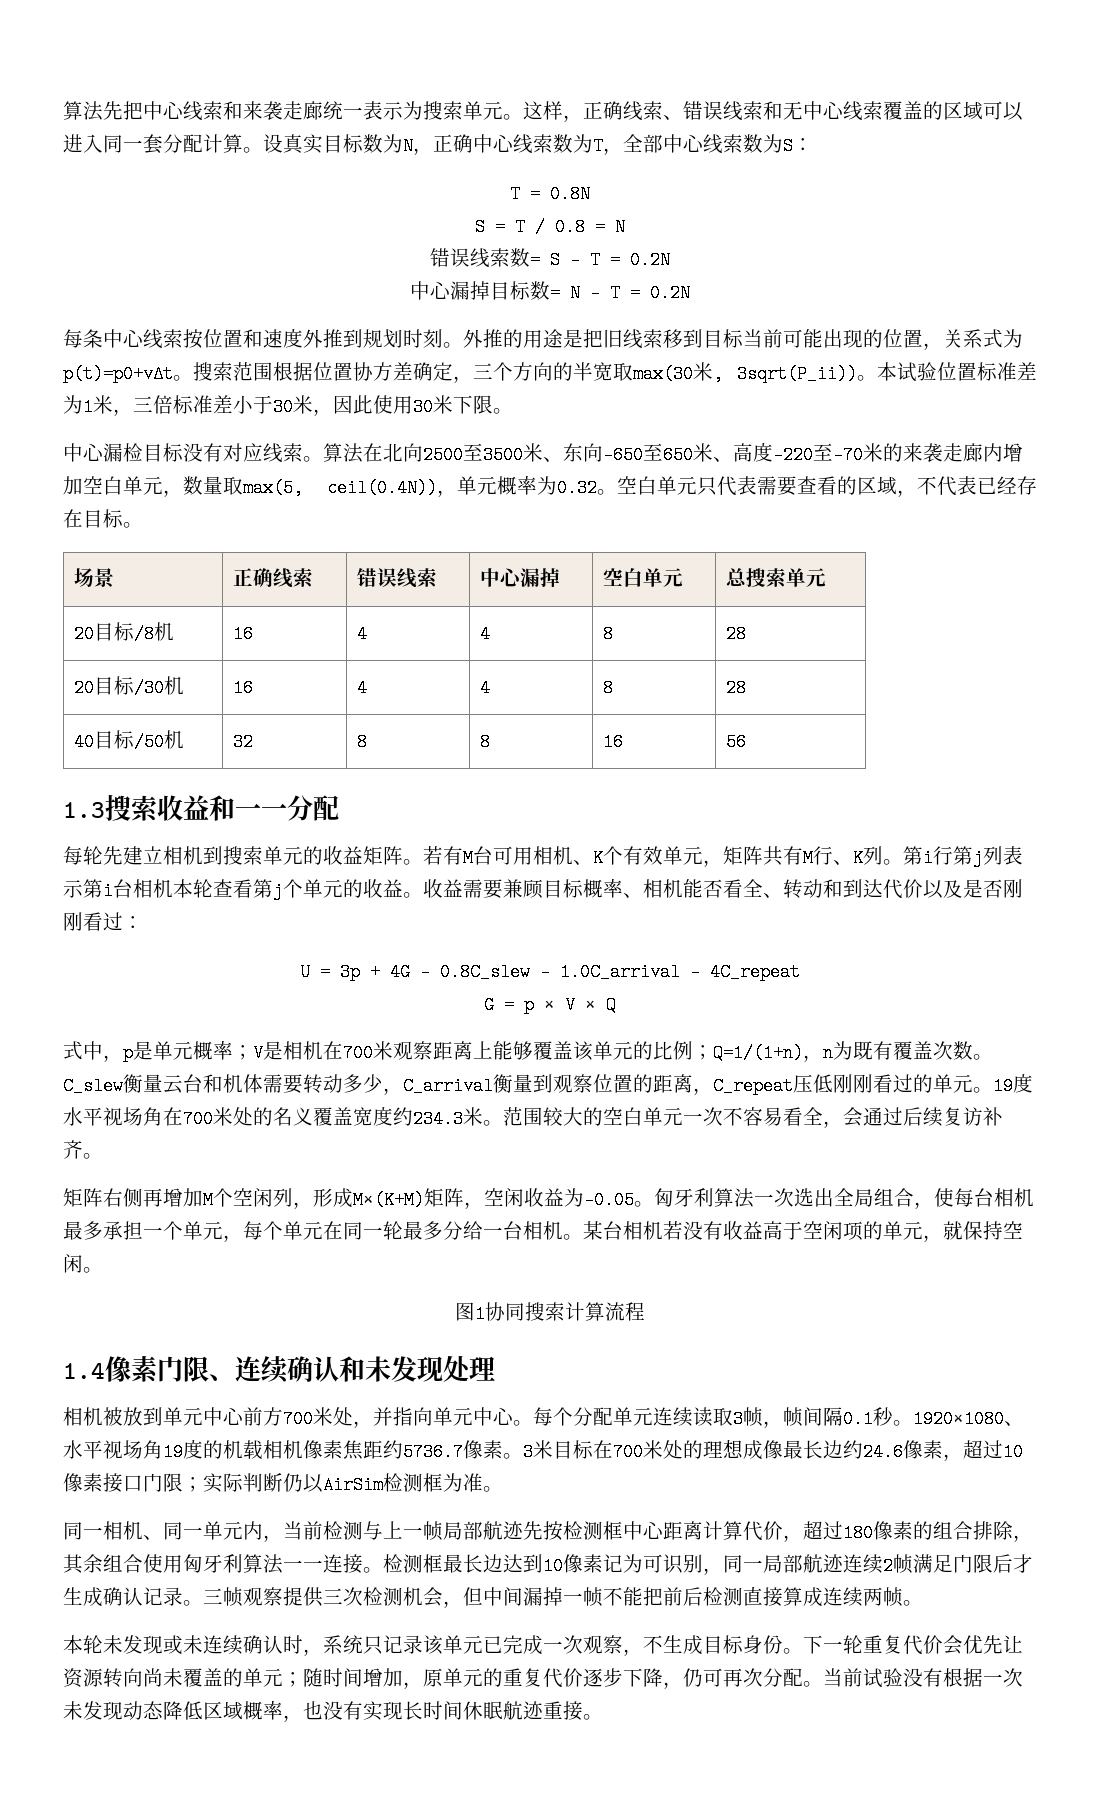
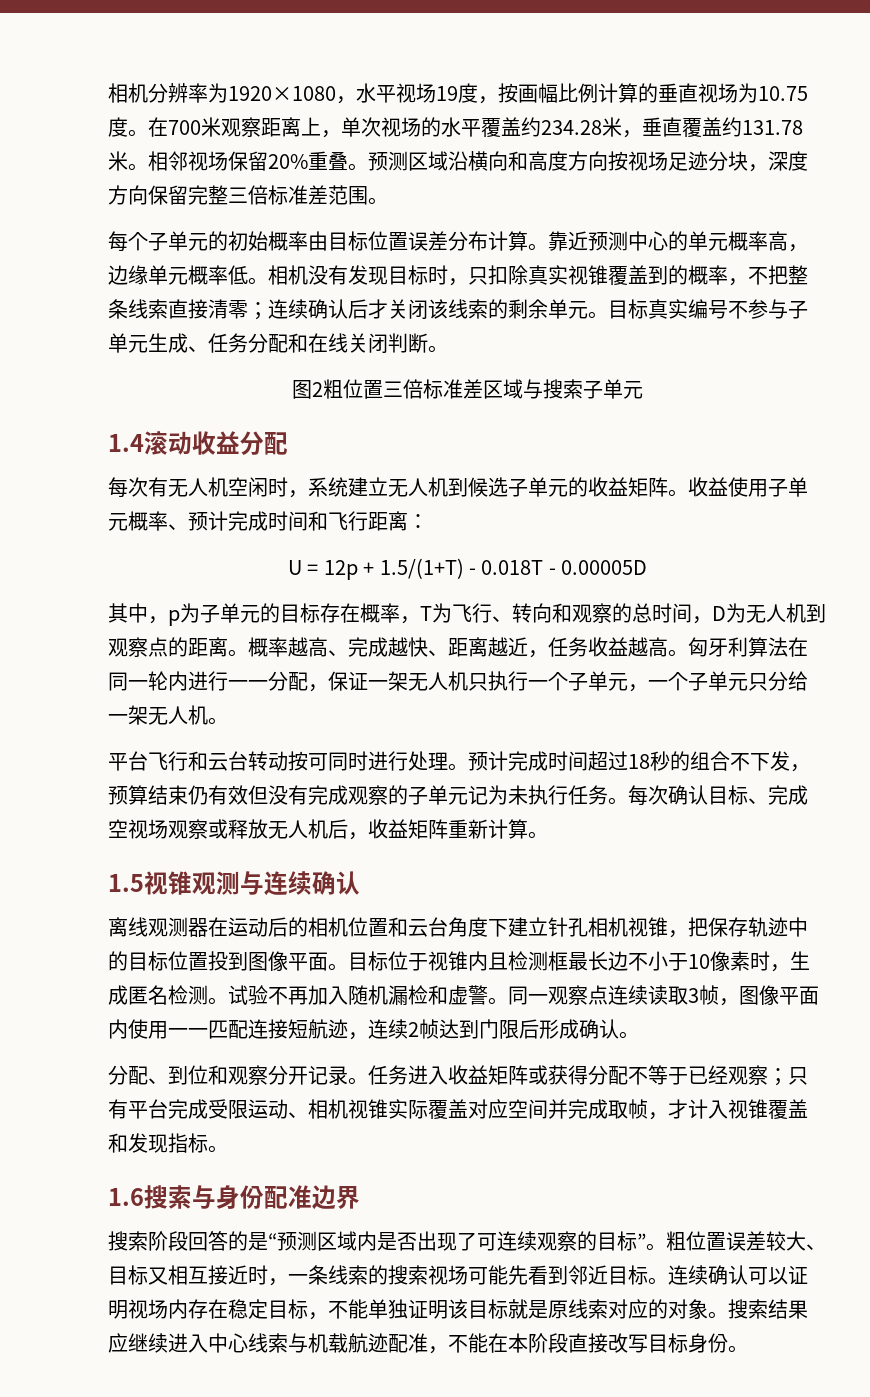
- 算法先把中心线索和来袭走廊统一表示为搜索单元。这样，正确线索、错误线索和无中心线索覆盖的区域可以进入同一套分配计算。设真实目标数为N，正确中心线索数为T，全部中心线索数为S：
- T = 0.8N
- S = T / 0.8 = N
- 错误线索数= S - T = 0.2N
- 中心漏掉目标数= N - T = 0.2N
- 每条中心线索按位置和速度外推到规划时刻。外推的用途是把旧线索移到目标当前可能出现的位置，关系式为p(t)=p0+vΔt。搜索范围根据位置协方差确定，三个方向的半宽取max(30米, 3sqrt(P_ii))。本试验位置标准差为1米，三倍标准差小于30米，因此使用30米下限。
- 中心漏检目标没有对应线索。算法在北向2500至3500米、东向-650至650米、高度-220至-70米的来袭走廊内增加空白单元，数量取max(5, ceil(0.4N))，单元概率为0.32。空白单元只代表需要查看的区域，不代表已经存在目标。
- 场景 | 正确线索 | 错误线索 | 中心漏掉 | 空白单元 | 总搜索单元
- 20目标/8机 | 16 | 4 | 4 | 8 | 28
- 20目标/30机 | 16 | 4 | 4 | 8 | 28
- 40目标/50机 | 32 | 8 | 8 | 16 | 56
- 1.3搜索收益和一一分配
- 每轮先建立相机到搜索单元的收益矩阵。若有M台可用相机、K个有效单元，矩阵共有M行、K列。第i行第j列表示第i台相机本轮查看第j个单元的收益。收益需要兼顾目标概率、相机能否看全、转动和到达代价以及是否刚刚看过：
- U = 3p + 4G - 0.8C_slew - 1.0C_arrival - 4C_repeat
- G = p × V × Q
- 式中，p是单元概率；V是相机在700米观察距离上能够覆盖该单元的比例；Q=1/(1+n)，n为既有覆盖次数。C_slew衡量云台和机体需要转动多少，C_arrival衡量到观察位置的距离，C_repeat压低刚刚看过的单元。19度水平视场角在700米处的名义覆盖宽度约234.3米。范围较大的空白单元一次不容易看全，会通过后续复访补齐。
- 矩阵右侧再增加M个空闲列，形成M×(K+M)矩阵，空闲收益为-0.05。匈牙利算法一次选出全局组合，使每台相机最多承担一个单元，每个单元在同一轮最多分给一台相机。某台相机若没有收益高于空闲项的单元，就保持空闲。
- 图1协同搜索计算流程
- 1.4像素门限、连续确认和未发现处理
- 相机被放到单元中心前方700米处，并指向单元中心。每个分配单元连续读取3帧，帧间隔0.1秒。1920×1080、水平视场角19度的机载相机像素焦距约5736.7像素。3米目标在700米处的理想成像最长边约24.6像素，超过10像素接口门限；实际判断仍以AirSim检测框为准。
- 同一相机、同一单元内，当前检测与上一帧局部航迹先按检测框中心距离计算代价，超过180像素的组合排除，其余组合使用匈牙利算法一一连接。检测框最长边达到10像素记为可识别，同一局部航迹连续2帧满足门限后才生成确认记录。三帧观察提供三次检测机会，但中间漏掉一帧不能把前后检测直接算成连续两帧。
- 本轮未发现或未连续确认时，系统只记录该单元已完成一次观察，不生成目标身份。下一轮重复代价会优先让资源转向尚未覆盖的单元；随时间增加，原单元的重复代价逐步下降，仍可再次分配。当前试验没有根据一次未发现动态降低区域概率，也没有实现长时间休眠航迹重接。
+ 相机分辨率为1920×1080，水平视场19度，按画幅比例计算的垂直视场为10.75度。在700米观察距离上，单次视场的水平覆盖约234.28米，垂直覆盖约131.78米。相邻视场保留20%重叠。预测区域沿横向和高度方向按视场足迹分块，深度方向保留完整三倍标准差范围。
+ 每个子单元的初始概率由目标位置误差分布计算。靠近预测中心的单元概率高，边缘单元概率低。相机没有发现目标时，只扣除真实视锥覆盖到的概率，不把整条线索直接清零；连续确认后才关闭该线索的剩余单元。目标真实编号不参与子单元生成、任务分配和在线关闭判断。
+ 图2粗位置三倍标准差区域与搜索子单元
+ 1.4滚动收益分配
+ 每次有无人机空闲时，系统建立无人机到候选子单元的收益矩阵。收益使用子单元概率、预计完成时间和飞行距离：
+ U = 12p + 1.5/(1+T) - 0.018T - 0.00005D
+ 其中，p为子单元的目标存在概率，T为飞行、转向和观察的总时间，D为无人机到观察点的距离。概率越高、完成越快、距离越近，任务收益越高。匈牙利算法在同一轮内进行一一分配，保证一架无人机只执行一个子单元，一个子单元只分给一架无人机。
+ 平台飞行和云台转动按可同时进行处理。预计完成时间超过18秒的组合不下发，预算结束仍有效但没有完成观察的子单元记为未执行任务。每次确认目标、完成空视场观察或释放无人机后，收益矩阵重新计算。
+ 1.5视锥观测与连续确认
+ 离线观测器在运动后的相机位置和云台角度下建立针孔相机视锥，把保存轨迹中的目标位置投到图像平面。目标位于视锥内且检测框最长边不小于10像素时，生成匿名检测。试验不再加入随机漏检和虚警。同一观察点连续读取3帧，图像平面内使用一一匹配连接短航迹，连续2帧达到门限后形成确认。
+ 分配、到位和观察分开记录。任务进入收益矩阵或获得分配不等于已经观察；只有平台完成受限运动、相机视锥实际覆盖对应空间并完成取帧，才计入视锥覆盖和发现指标。
+ 1.6搜索与身份配准边界
+ 搜索阶段回答的是“预测区域内是否出现了可连续观察的目标”。粗位置误差较大、目标又相互接近时，一条线索的搜索视场可能先看到邻近目标。连续确认可以证明视场内存在稳定目标，不能单独证明该目标就是原线索对应的对象。搜索结果应继续进入中心线索与机载航迹配准，不能在本阶段直接改写目标身份。

